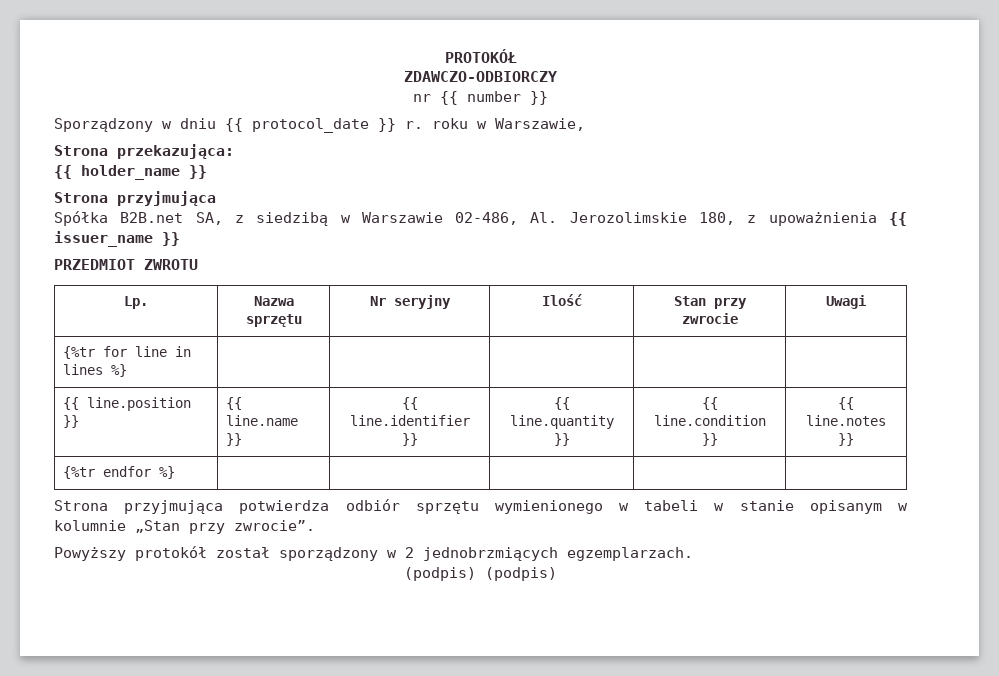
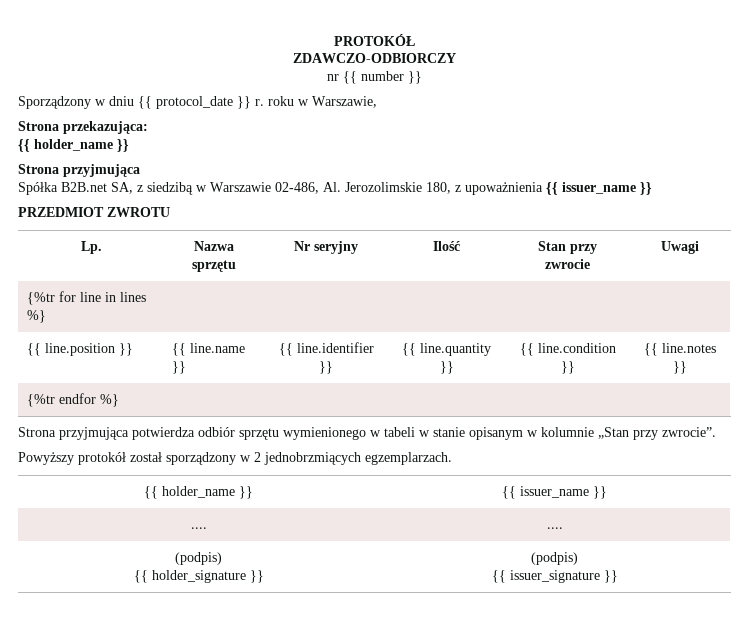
- (podpis) (podpis)
+ {{ holder_name }} | {{ issuer_name }}
+ .... | ....
+ (podpis)
+ {{ holder_signature }} | (podpis)
+ {{ issuer_signature }}

